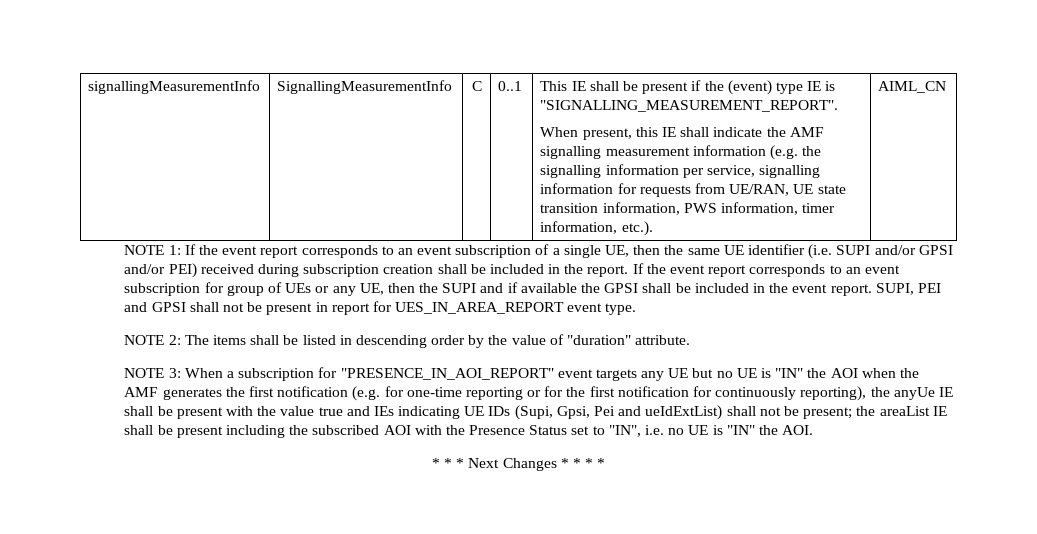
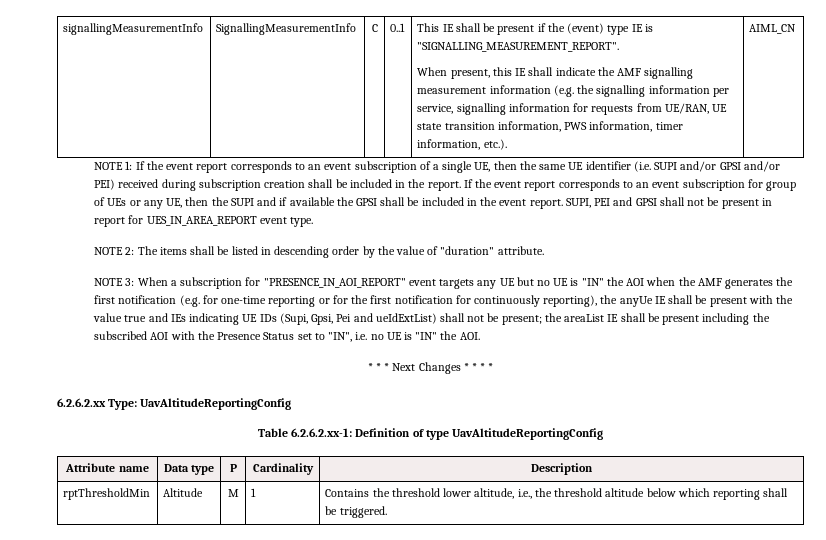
+ 6.2.6.2.xx Type: UavAltitudeReportingConfig
+ Table 6.2.6.2.xx-1: Definition of type UavAltitudeReportingConfig
+ Attribute name | Data type | P | Cardinality | Description
+ rptThresholdMin | Altitude | M | 1 | Contains the threshold lower altitude, i.e., the threshold altitude below which reporting shall be triggered.

